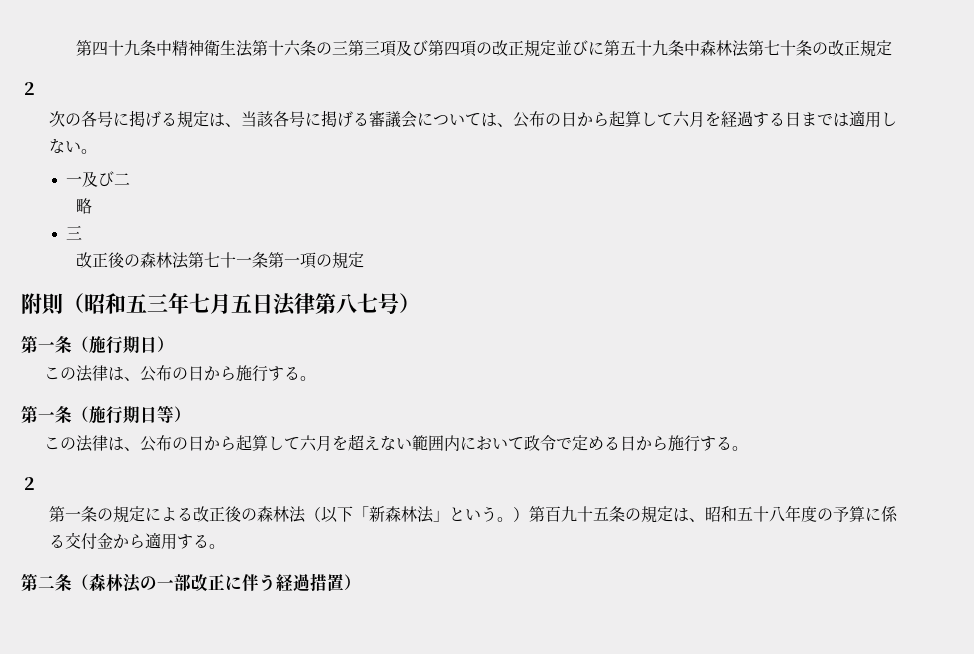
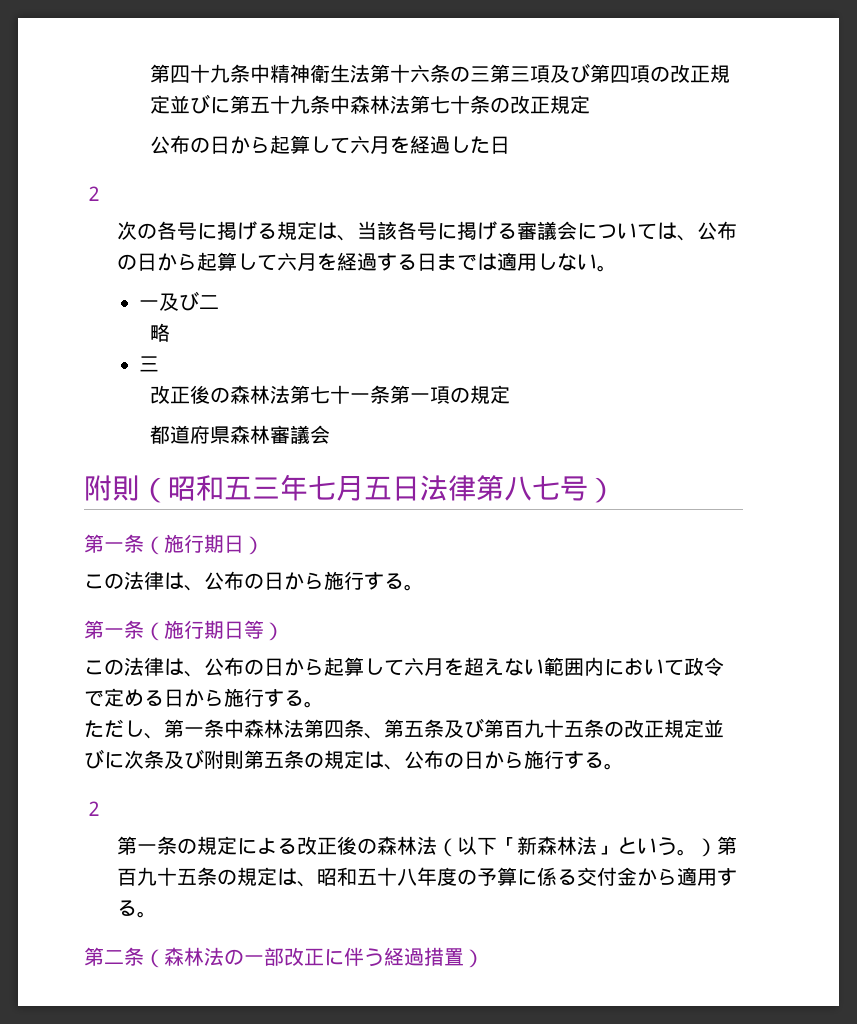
+ 公布の日から起算して六月を経過した日
+ 都道府県森林審議会
+ ただし、第一条中森林法第四条、第五条及び第百九十五条の改正規定並びに次条及び附則第五条の規定は、公布の日から施行する。

